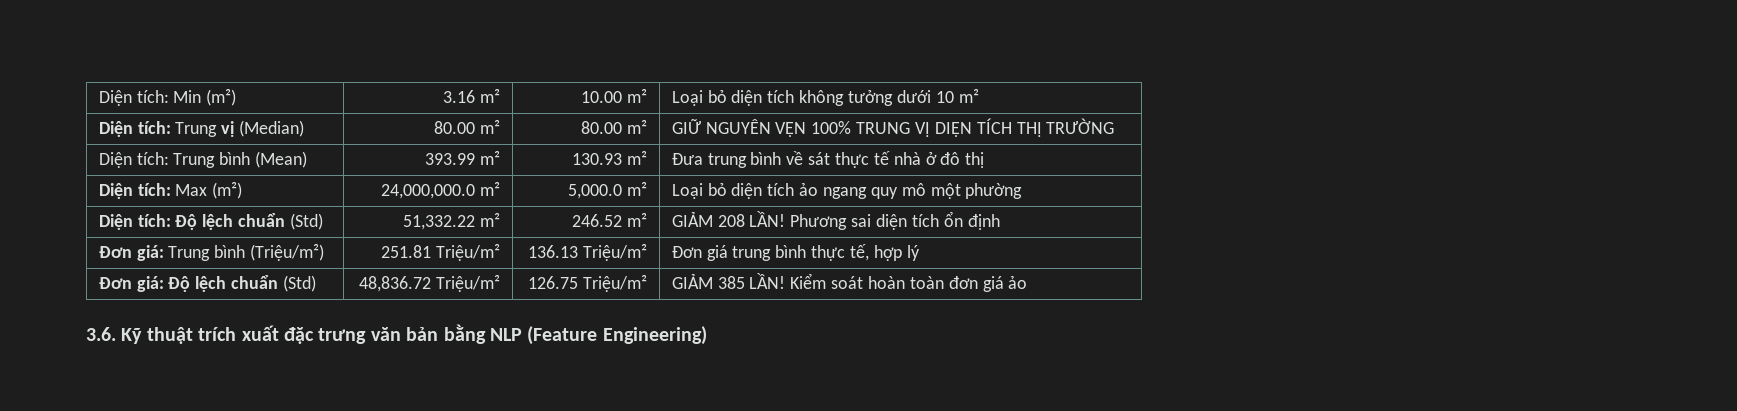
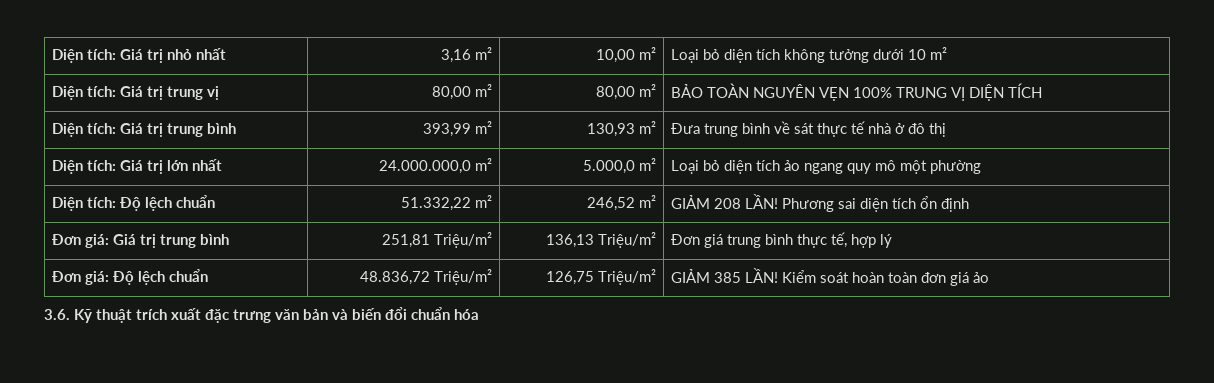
- Diện tích: Min (m²) | 3.16 m² | 10.00 m² | Loại bỏ diện tích không tưởng dưới 10 m²
+ Diện tích: Giá trị nhỏ nhất | 3,16 m² | 10,00 m² | Loại bỏ diện tích không tưởng dưới 10 m²
- Diện tích: Trung vị (Median) | 80.00 m² | 80.00 m² | GIỮ NGUYÊN VẸN 100% TRUNG VỊ DIỆN TÍCH THỊ TRƯỜNG
- Diện tích: Trung bình (Mean) | 393.99 m² | 130.93 m² | Đưa trung bình về sát thực tế nhà ở đô thị
+ Diện tích: Giá trị trung vị | 80,00 m² | 80,00 m² | BẢO TOÀN NGUYÊN VẸN 100% TRUNG VỊ DIỆN TÍCH
+ Diện tích: Giá trị trung bình | 393,99 m² | 130,93 m² | Đưa trung bình về sát thực tế nhà ở đô thị
- Diện tích: Max (m²) | 24,000,000.0 m² | 5,000.0 m² | Loại bỏ diện tích ảo ngang quy mô một phường
+ Diện tích: Giá trị lớn nhất | 24.000.000,0 m² | 5.000,0 m² | Loại bỏ diện tích ảo ngang quy mô một phường
- Diện tích: Độ lệch chuẩn (Std) | 51,332.22 m² | 246.52 m² | GIẢM 208 LẦN! Phương sai diện tích ổn định
+ Diện tích: Độ lệch chuẩn | 51.332,22 m² | 246,52 m² | GIẢM 208 LẦN! Phương sai diện tích ổn định
- Đơn giá: Trung bình (Triệu/m²) | 251.81 Triệu/m² | 136.13 Triệu/m² | Đơn giá trung bình thực tế, hợp lý
+ Đơn giá: Giá trị trung bình | 251,81 Triệu/m² | 136,13 Triệu/m² | Đơn giá trung bình thực tế, hợp lý
- Đơn giá: Độ lệch chuẩn (Std) | 48,836.72 Triệu/m² | 126.75 Triệu/m² | GIẢM 385 LẦN! Kiểm soát hoàn toàn đơn giá ảo
+ Đơn giá: Độ lệch chuẩn | 48.836,72 Triệu/m² | 126,75 Triệu/m² | GIẢM 385 LẦN! Kiểm soát hoàn toàn đơn giá ảo
- 3.6. Kỹ thuật trích xuất đặc trưng văn bản bằng NLP (Feature Engineering)
+ 3.6. Kỹ thuật trích xuất đặc trưng văn bản và biến đổi chuẩn hóa

